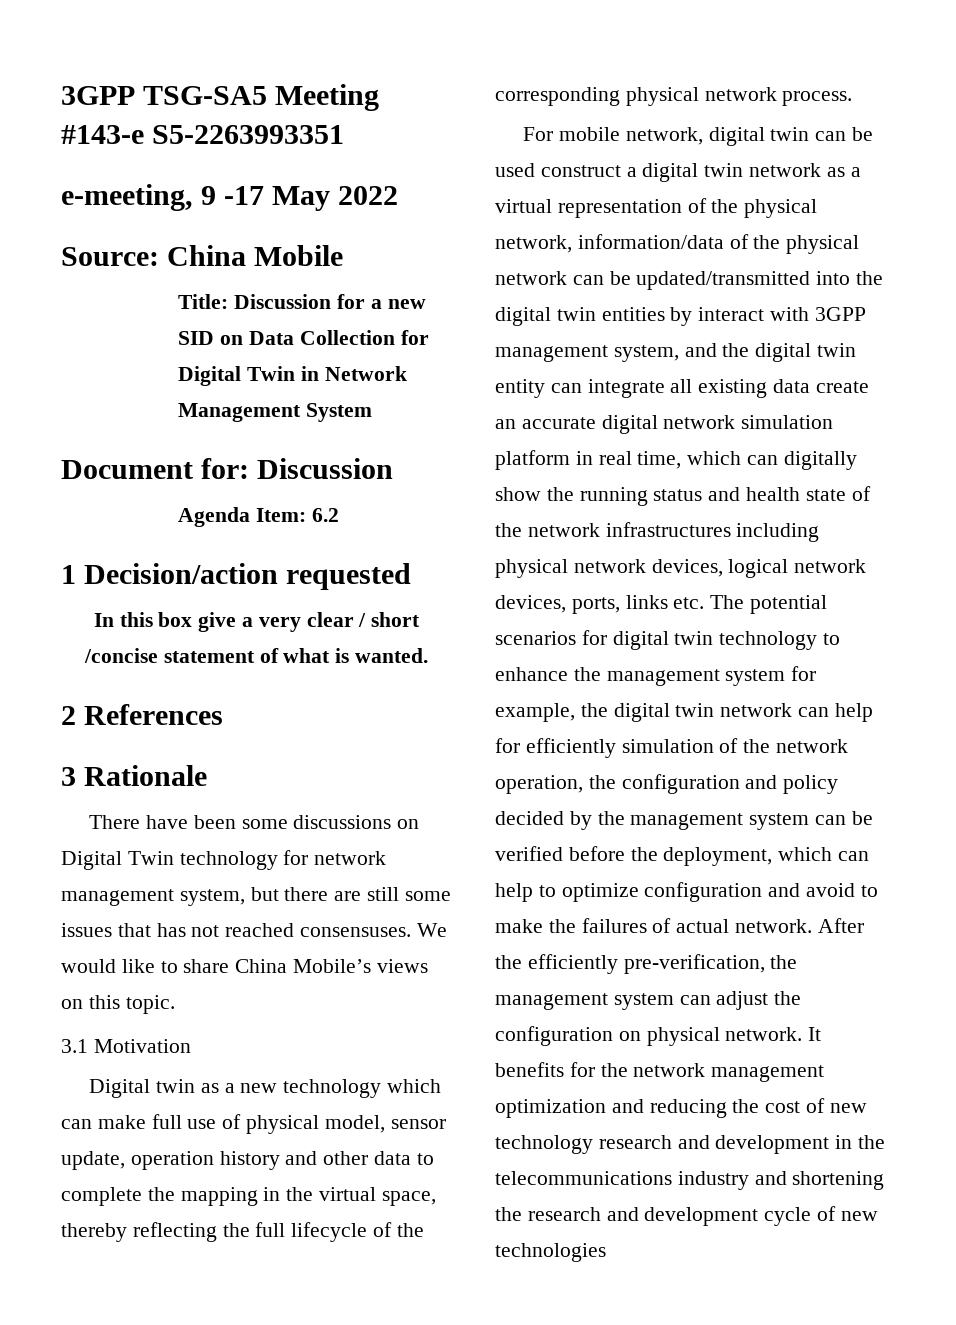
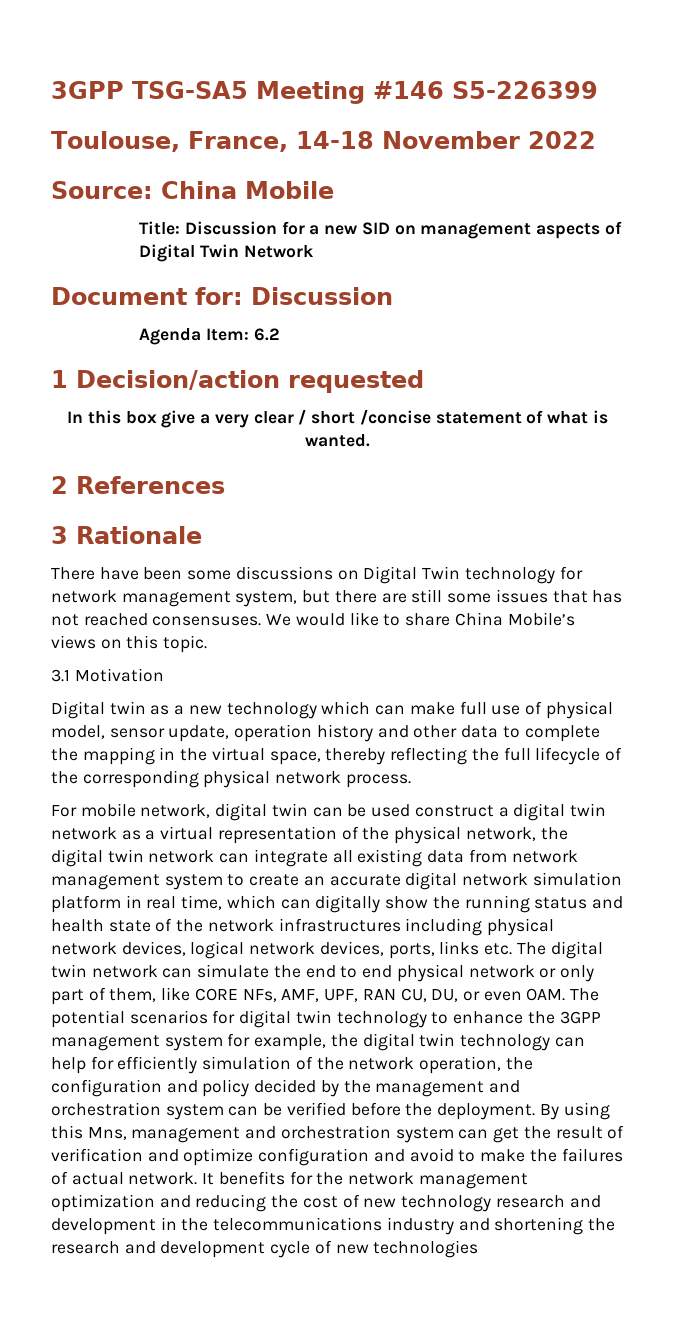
- 3GPP TSG-SA5 Meeting #143-e S5-2263993351
- e-meeting, 9 -17 May 2022
+ 3GPP TSG-SA5 Meeting #146 S5-226399
+ Toulouse, France, 14-18 November 2022
- Title: Discussion for a new SID on Data Collection for Digital Twin in Network Management System
+ Title: Discussion for a new SID on management aspects of Digital Twin Network
- For mobile network, digital twin can be used construct a digital twin network as a virtual representation of the physical network, information/data of the physical network can be updated/transmitted into the digital twin entities by interact with 3GPP management system, and the digital twin entity can integrate all existing data create an accurate digital network simulation platform in real time, which can digitally show the running status and health state of the network infrastructures including physical network devices, logical network devices, ports, links etc. The potential scenarios for digital twin technology to enhance the management system for example, the digital twin network can help for efficiently simulation of the network operation, the configuration and policy decided by the management system can be verified before the deployment, which can help to optimize configuration and avoid to make the failures of actual network.
+ For mobile network, digital twin can be used construct a digital twin network as a virtual representation of the physical network, the digital twin network can integrate all existing data from network management system to create an accurate digital network simulation platform in real time, which can digitally show the running status and health state of the network infrastructures including physical network devices, logical network devices, ports, links etc. The digital twin network can simulate the end to end physical network or only part of them, like CORE NFs, AMF, UPF, RAN CU, DU, or even OAM. The potential scenarios for digital twin technology to enhance the 3GPP management system for example, the digital twin technology can help for efficiently simulation of the network operation, the configuration and policy decided by the management and orchestration system can be verified before the deployment. By using this Mns, management and orchestration system can get the result of verification and optimize configuration and avoid to make the failures of actual network.
- After the efficiently pre-verification, the management system can adjust the configuration on physical network.

